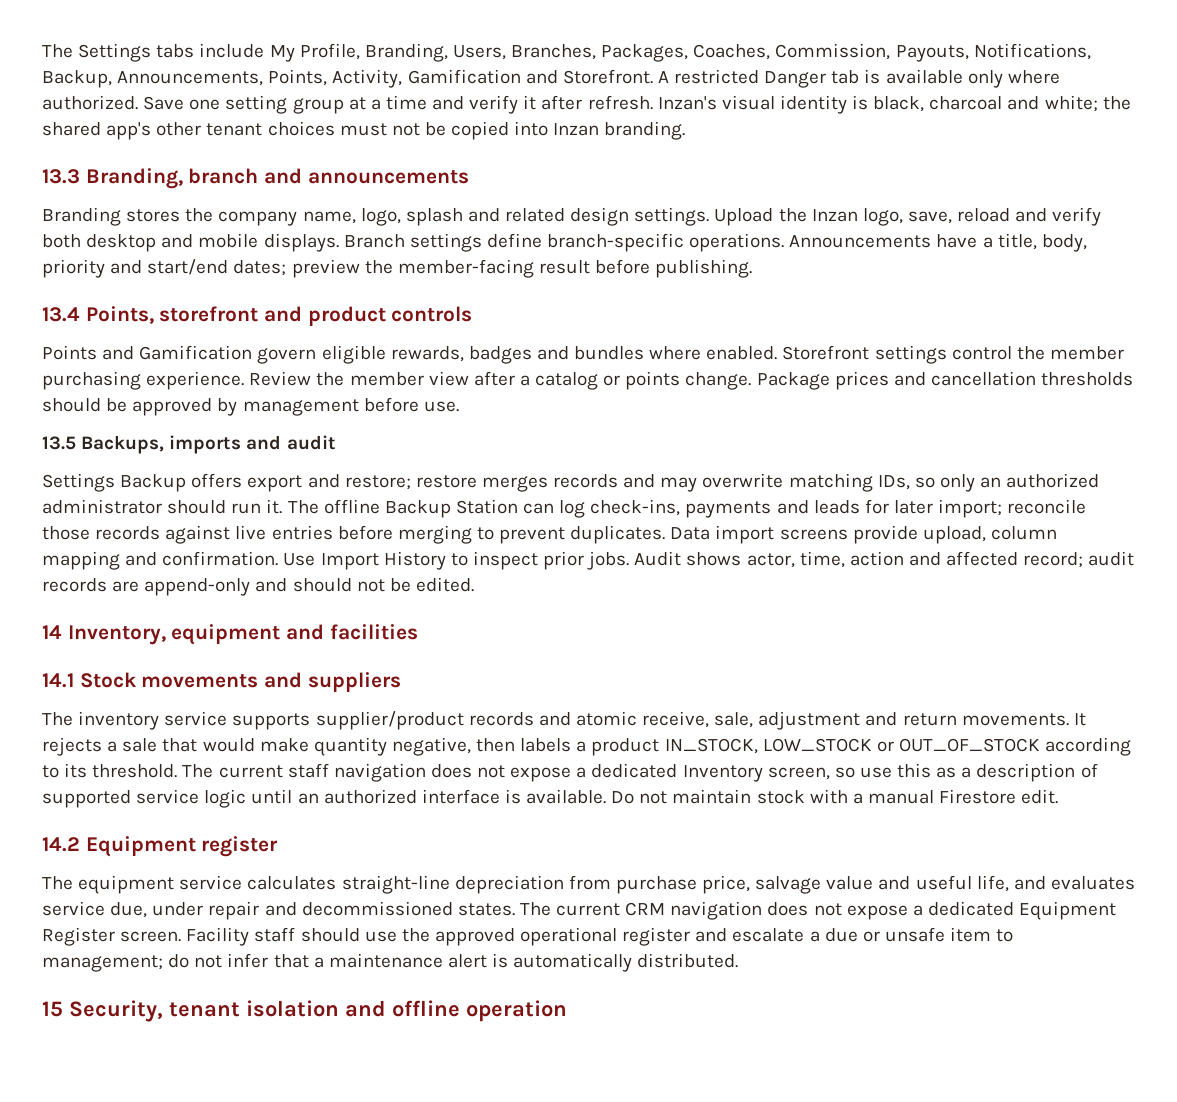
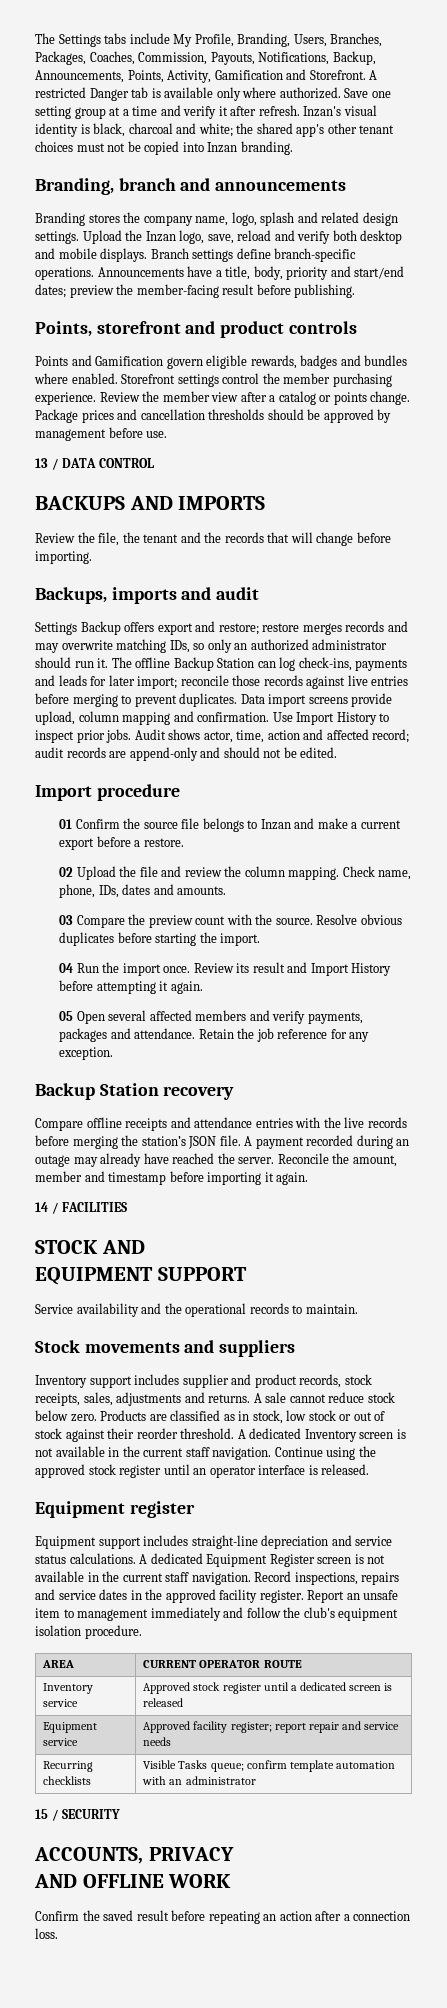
- 13.3 Branding, branch and announcements
+ Branding, branch and announcements
- 13.4 Points, storefront and product controls
+ Points, storefront and product controls
- 13.5 Backups, imports and audit
+ 13 / DATA CONTROL
+ BACKUPS AND IMPORTS
+ Review the file, the tenant and the records that will change before importing.
+ Backups, imports and audit
- 14 Inventory, equipment and facilities
- 14.1 Stock movements and suppliers
- The inventory service supports supplier/product records and atomic receive, sale, adjustment and return movements. It rejects a sale that would make quantity negative, then labels a product IN_STOCK, LOW_STOCK or OUT_OF_STOCK according to its threshold. The current staff navigation does not expose a dedicated Inventory screen, so use this as a description of supported service logic until an authorized interface is available. Do not maintain stock with a manual Firestore edit.
- 14.2 Equipment register
- The equipment service calculates straight-line depreciation from purchase price, salvage value and useful life, and evaluates service due, under repair and decommissioned states. The current CRM navigation does not expose a dedicated Equipment Register screen. Facility staff should use the approved operational register and escalate a due or unsafe item to management; do not infer that a maintenance alert is automatically distributed.
- 15 Security, tenant isolation and offline operation
+ Import procedure
+ 01 Confirm the source file belongs to Inzan and make a current export before a restore.
+ 02 Upload the file and review the column mapping. Check name, phone, IDs, dates and amounts.
+ 03 Compare the preview count with the source. Resolve obvious duplicates before starting the import.
+ 04 Run the import once. Review its result and Import History before attempting it again.
+ 05 Open several affected members and verify payments, packages and attendance. Retain the job reference for any exception.
+ Backup Station recovery
+ Compare offline receipts and attendance entries with the live records before merging the station’s JSON file. A payment recorded during an outage may already have reached the server. Reconcile the amount, member and timestamp before importing it again.
+ 14 / FACILITIES
+ STOCK AND
+ EQUIPMENT SUPPORT
+ Service availability and the operational records to maintain.
+ Stock movements and suppliers
+ Inventory support includes supplier and product records, stock receipts, sales, adjustments and returns. A sale cannot reduce stock below zero. Products are classified as in stock, low stock or out of stock against their reorder threshold. A dedicated Inventory screen is not available in the current staff navigation. Continue using the approved stock register until an operator interface is released.
+ Equipment register
+ Equipment support includes straight-line depreciation and service status calculations. A dedicated Equipment Register screen is not available in the current staff navigation. Record inspections, repairs and service dates in the approved facility register. Report an unsafe item to management immediately and follow the club's equipment isolation procedure.
+ AREA | CURRENT OPERATOR ROUTE
+ Inventory service | Approved stock register until a dedicated screen is released
+ Equipment service | Approved facility register; report repair and service needs
+ Recurring checklists | Visible Tasks queue; confirm template automation with an administrator
+ 15 / SECURITY
+ ACCOUNTS, PRIVACY
+ AND OFFLINE WORK
+ Confirm the saved result before repeating an action after a connection loss.

